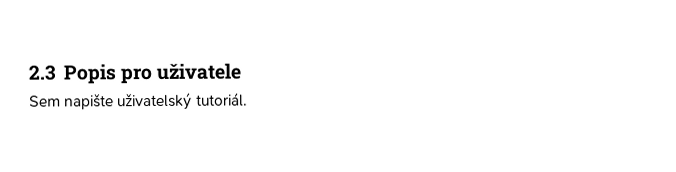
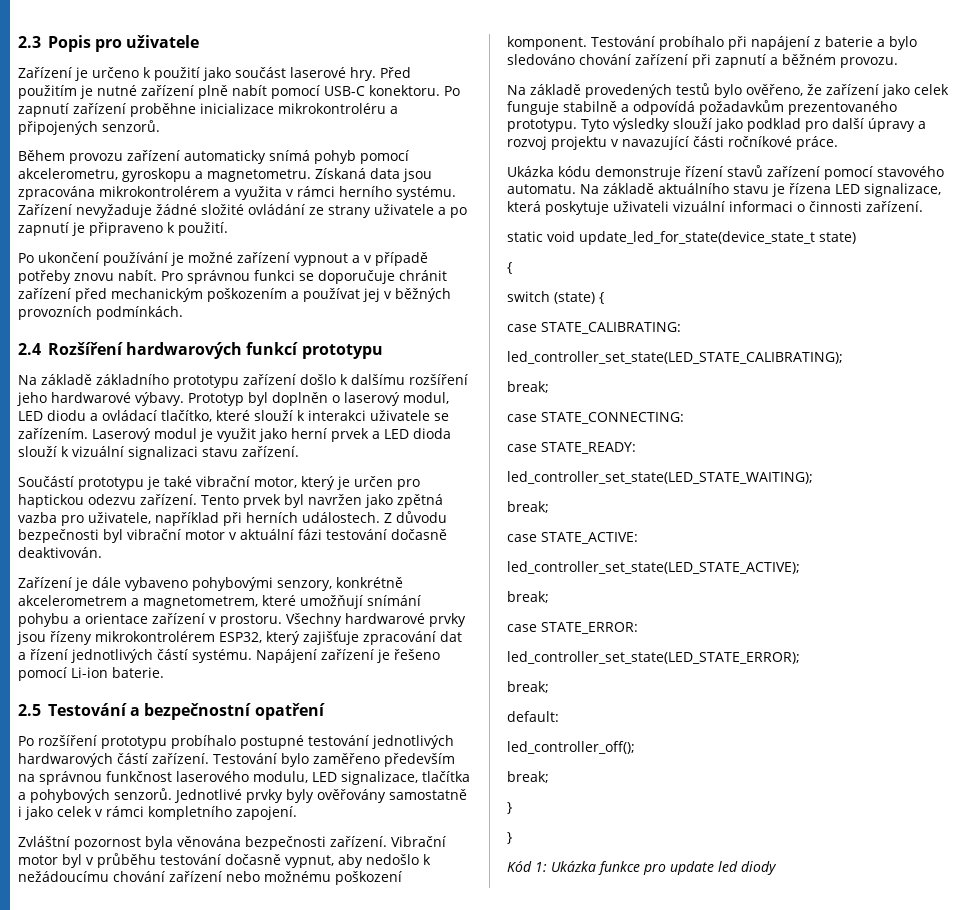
- Sem napište uživatelský tutoriál.
+ Zařízení je určeno k použití jako součást laserové hry. Před použitím je nutné zařízení plně nabít pomocí USB-C konektoru. Po zapnutí zařízení proběhne inicializace mikrokontroléru a připojených senzorů.
+ Během provozu zařízení automaticky snímá pohyb pomocí akcelerometru, gyroskopu a magnetometru. Získaná data jsou zpracována mikrokontrolérem a využita v rámci herního systému. Zařízení nevyžaduje žádné složité ovládání ze strany uživatele a po zapnutí je připraveno k použití.
+ Po ukončení používání je možné zařízení vypnout a v případě potřeby znovu nabít. Pro správnou funkci se doporučuje chránit zařízení před mechanickým poškozením a používat jej v běžných provozních podmínkách.
+ 2.4 Rozšíření hardwarových funkcí prototypu
+ Na základě základního prototypu zařízení došlo k dalšímu rozšíření jeho hardwarové výbavy. Prototyp byl doplněn o laserový modul, LED diodu a ovládací tlačítko, které slouží k interakci uživatele se zařízením. Laserový modul je využit jako herní prvek a LED dioda slouží k vizuální signalizaci stavu zařízení.
+ Součástí prototypu je také vibrační motor, který je určen pro haptickou odezvu zařízení. Tento prvek byl navržen jako zpětná vazba pro uživatele, například při herních událostech. Z důvodu bezpečnosti byl vibrační motor v aktuální fázi testování dočasně deaktivován.
+ Zařízení je dále vybaveno pohybovými senzory, konkrétně akcelerometrem a magnetometrem, které umožňují snímání pohybu a orientace zařízení v prostoru. Všechny hardwarové prvky jsou řízeny mikrokontrolérem ESP32, který zajišťuje zpracování dat a řízení jednotlivých částí systému. Napájení zařízení je řešeno pomocí Li-ion baterie.
+ 2.5 Testování a bezpečnostní opatření
+ Po rozšíření prototypu probíhalo postupné testování jednotlivých hardwarových částí zařízení. Testování bylo zaměřeno především na správnou funkčnost laserového modulu, LED signalizace, tlačítka a pohybových senzorů. Jednotlivé prvky byly ověřovány samostatně i jako celek v rámci kompletního zapojení.
+ Zvláštní pozornost byla věnována bezpečnosti zařízení. Vibrační motor byl v průběhu testování dočasně vypnut, aby nedošlo k nežádoucímu chování zařízení nebo možnému poškození komponent. Testování probíhalo při napájení z baterie a bylo sledováno chování zařízení při zapnutí a běžném provozu.
+ Na základě provedených testů bylo ověřeno, že zařízení jako celek funguje stabilně a odpovídá požadavkům prezentovaného prototypu. Tyto výsledky slouží jako podklad pro další úpravy a rozvoj projektu v navazující části ročníkové práce.
+ Ukázka kódu demonstruje řízení stavů zařízení pomocí stavového automatu. Na základě aktuálního stavu je řízena LED signalizace, která poskytuje uživateli vizuální informaci o činnosti zařízení.
+ static void update_led_for_state(device_state_t state)
+ {
+ switch (state) {
+ case STATE_CALIBRATING:
+ led_controller_set_state(LED_STATE_CALIBRATING);
+ break;
+ case STATE_CONNECTING:
+ case STATE_READY:
+ led_controller_set_state(LED_STATE_WAITING);
+ break;
+ case STATE_ACTIVE:
+ led_controller_set_state(LED_STATE_ACTIVE);
+ break;
+ case STATE_ERROR:
+ led_controller_set_state(LED_STATE_ERROR);
+ break;
+ default:
+ led_controller_off();
+ break;
+ }
+ }
+ Kód 1: Ukázka funkce pro update led diody

